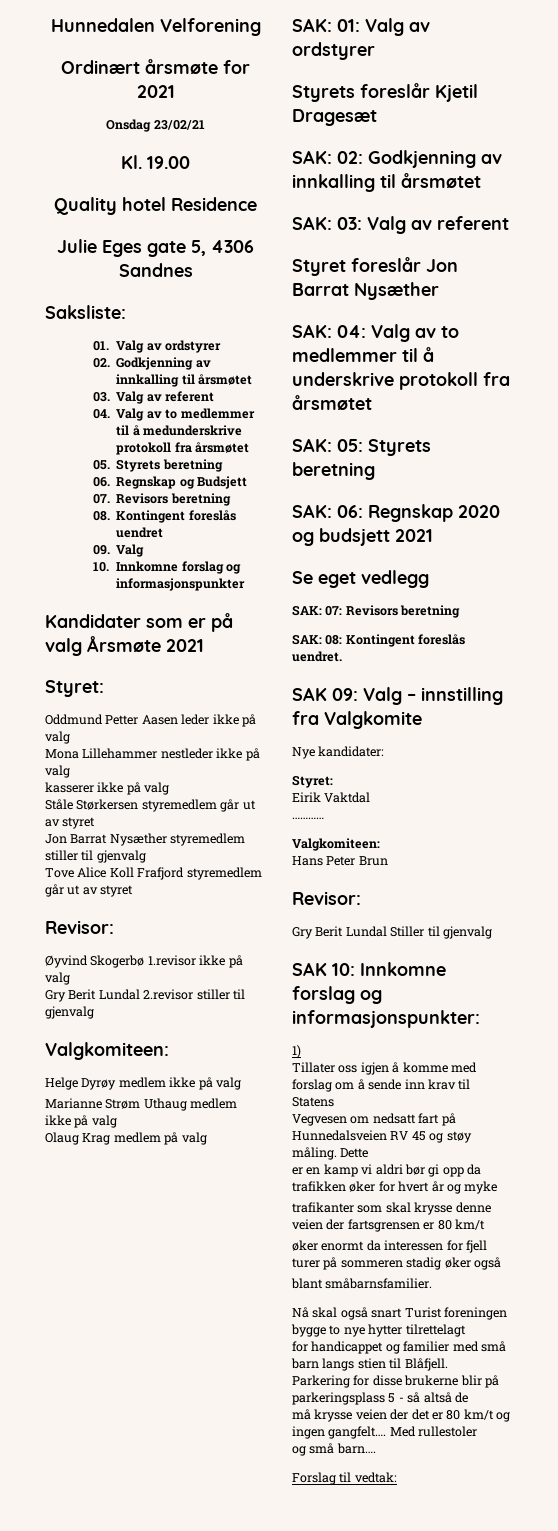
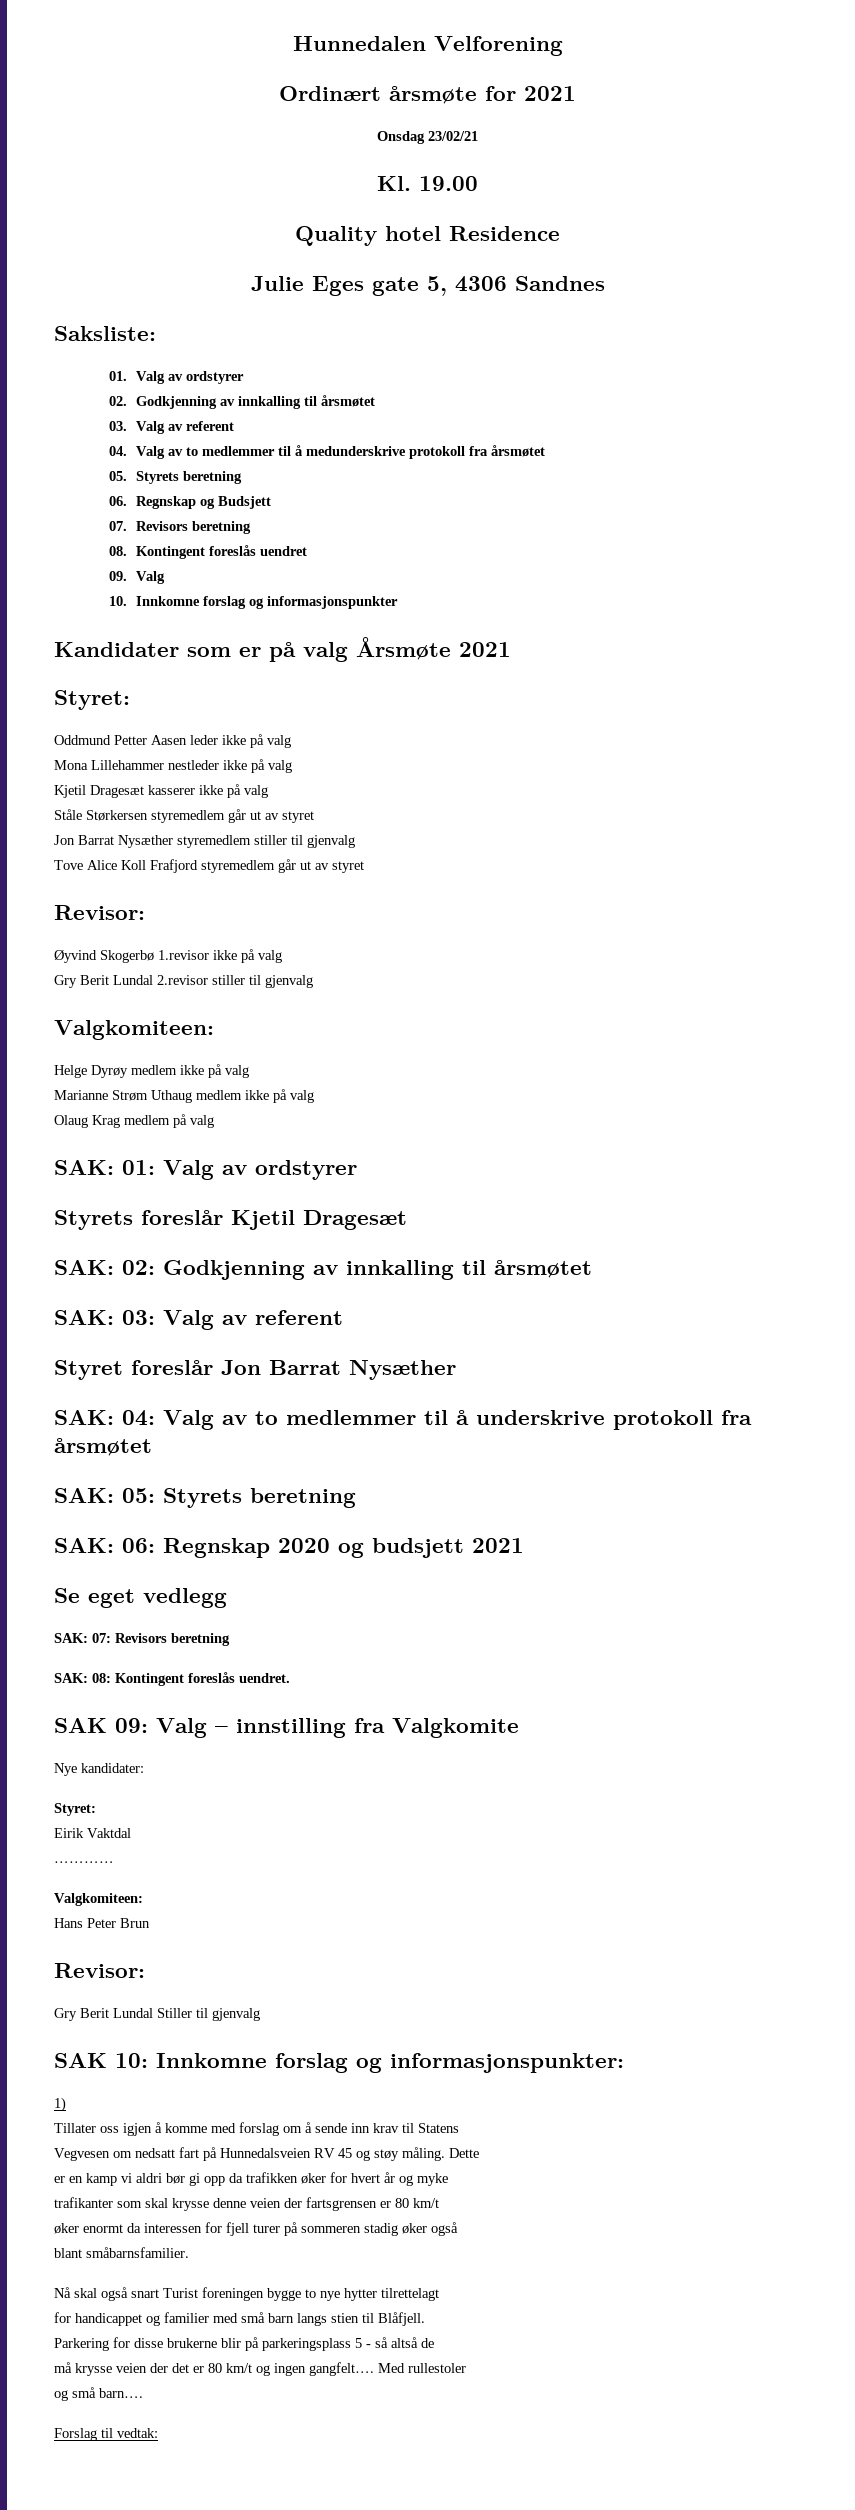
- kasserer ikke på valg
+ Kjetil Dragesæt kasserer ikke på valg

